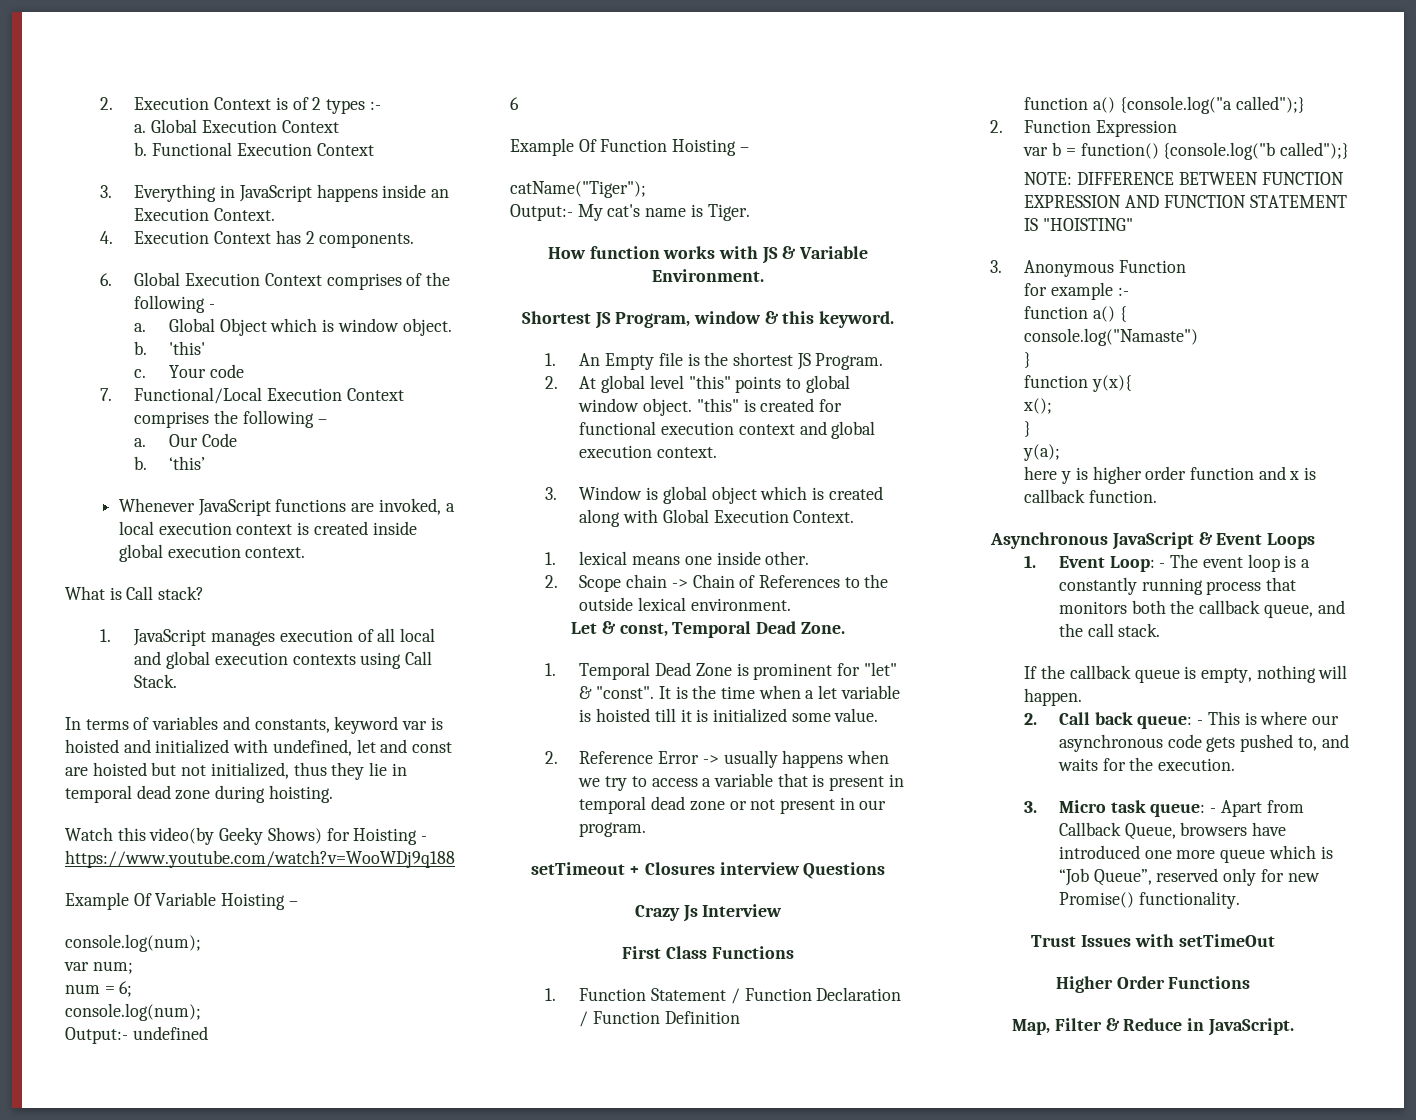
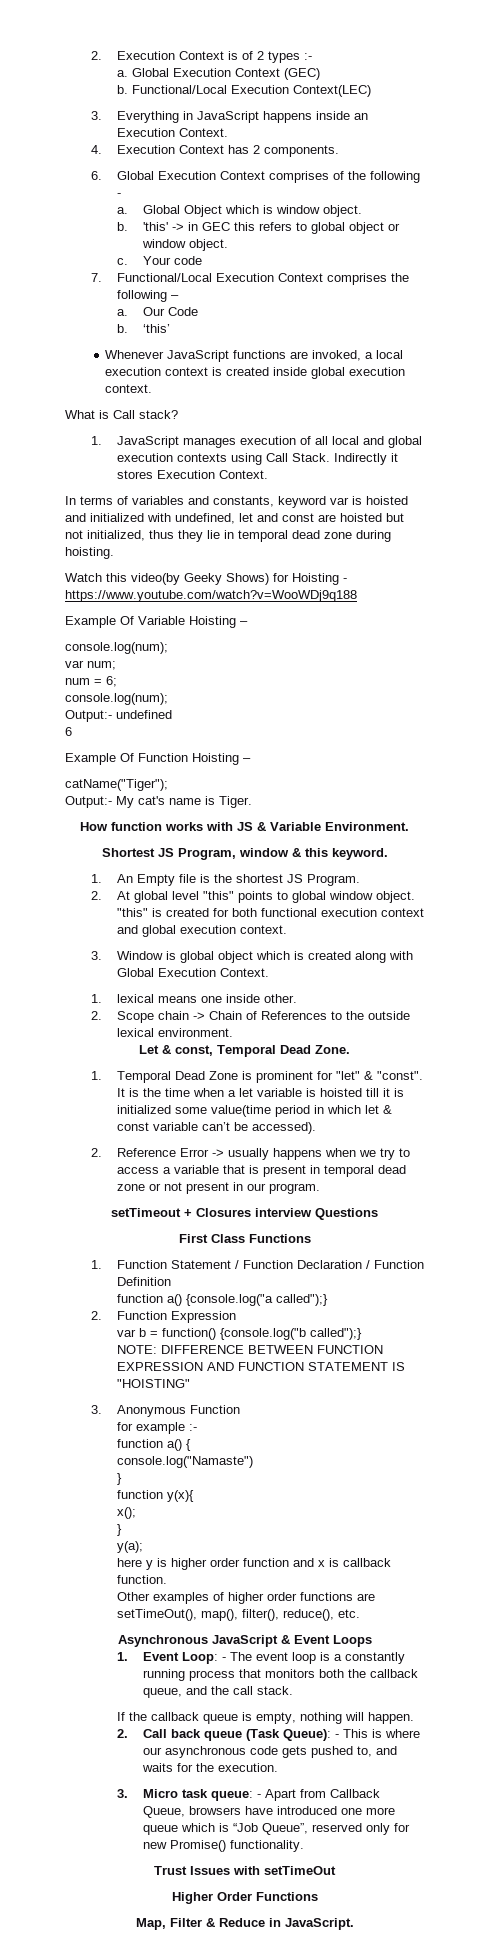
- a. Global Execution Context
- b. Functional Execution Context
+ a. Global Execution Context (GEC)
+ b. Functional/Local Execution Context(LEC)
  Global Object which is window object.
- b. 'this'
+ b. 'this' -> in GEC this refers to global object or window object.
+ Indirectly it stores Execution Context.
- "this" is created for functional execution context and global execution context.
+ "this" is created for both functional execution context and global execution context.
- It is the time when a let variable is hoisted till it is initialized some value.
+ It is the time when a let variable is hoisted till it is initialized some value(time period in which let & const variable can’t be accessed).
- Crazy Js Interview
+ Other examples of higher order functions are setTimeOut(), map(), filter(), reduce(), etc.
- 2. Call back queue: - This is where our asynchronous code gets pushed to, and waits for the execution.
+ 2. Call back queue (Task Queue): - This is where our asynchronous code gets pushed to, and waits for the execution.

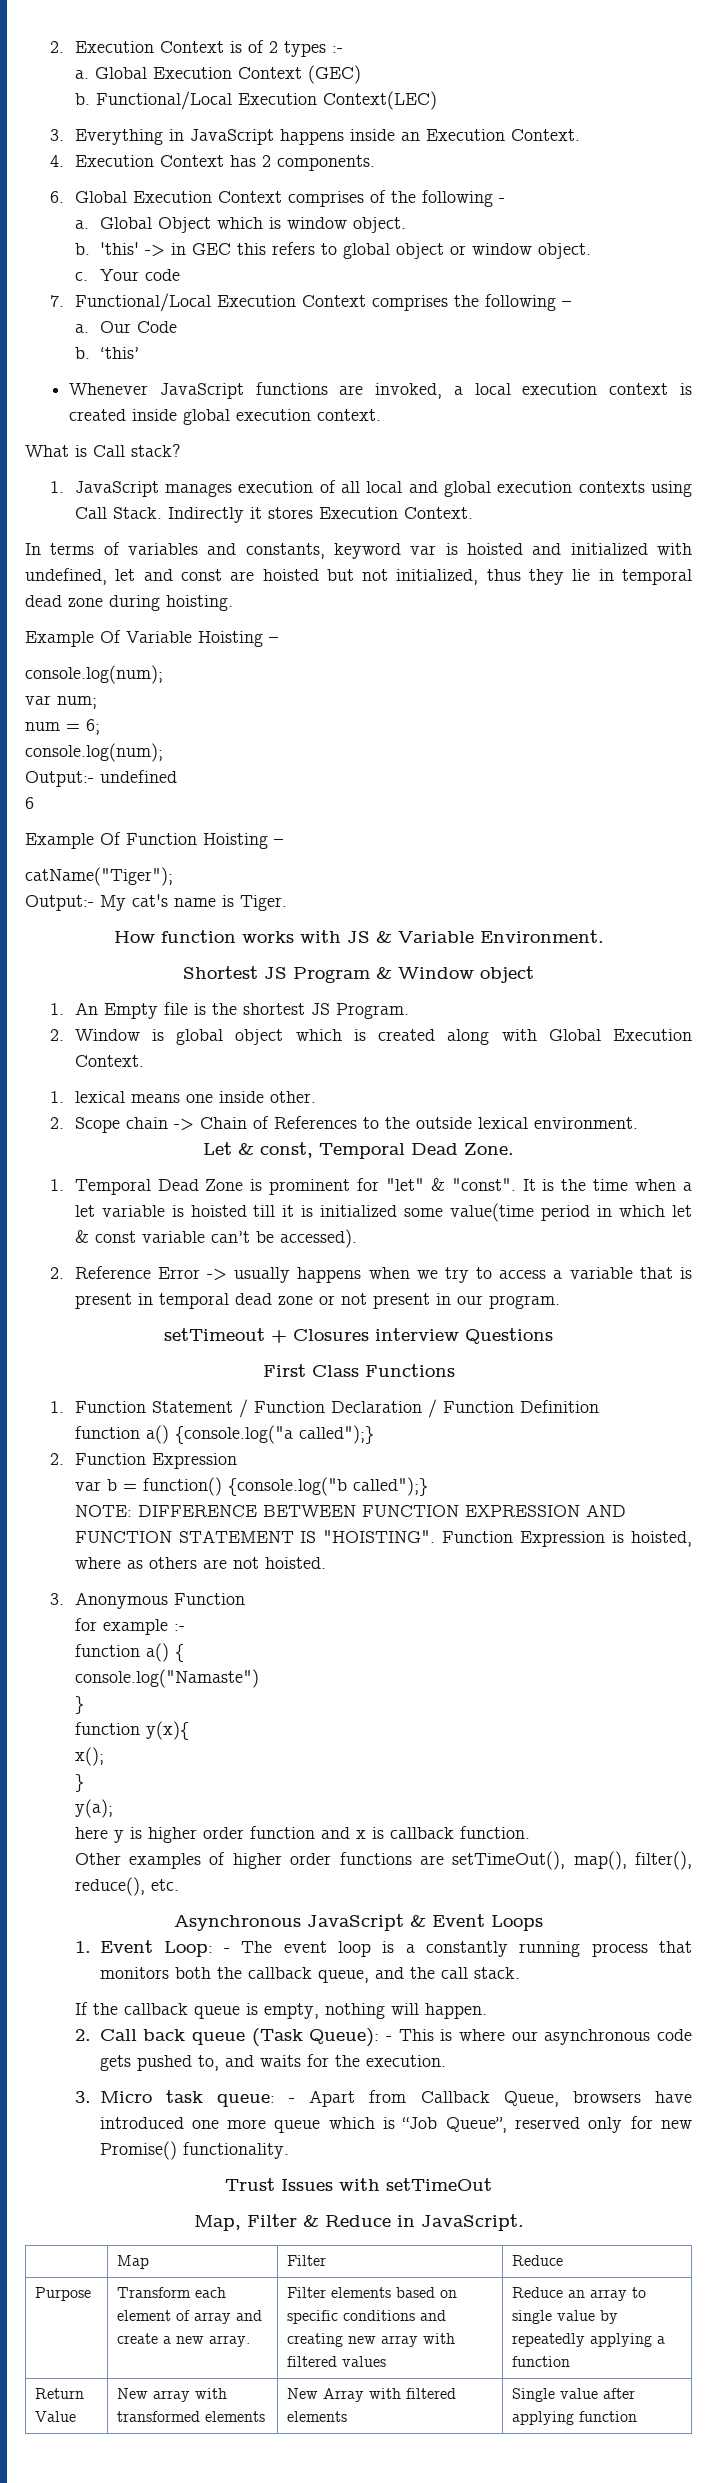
- Watch this video(by Geeky Shows) for Hoisting - https://www.youtube.com/watch?v=WooWDj9q188
- Shortest JS Program, window & this keyword.
+ Shortest JS Program & Window object
- 2. At global level "this" points to global window object. "this" is created for both functional execution context and global execution context.
- 3. Window is global object which is created along with Global Execution Context.
+ 2. Window is global object which is created along with Global Execution Context.
- NOTE: DIFFERENCE BETWEEN FUNCTION EXPRESSION AND FUNCTION STATEMENT IS "HOISTING"
+ NOTE: DIFFERENCE BETWEEN FUNCTION EXPRESSION AND FUNCTION STATEMENT IS "HOISTING". Function Expression is hoisted, where as others are not hoisted.
- Higher Order Functions
+ | Map | Filter | Reduce
+ Purpose | Transform each element of array and create a new array. | Filter elements based on specific conditions and creating new array with filtered values | Reduce an array to single value by repeatedly applying a function
+ Return Value | New array with transformed elements | New Array with filtered elements | Single value after applying function

